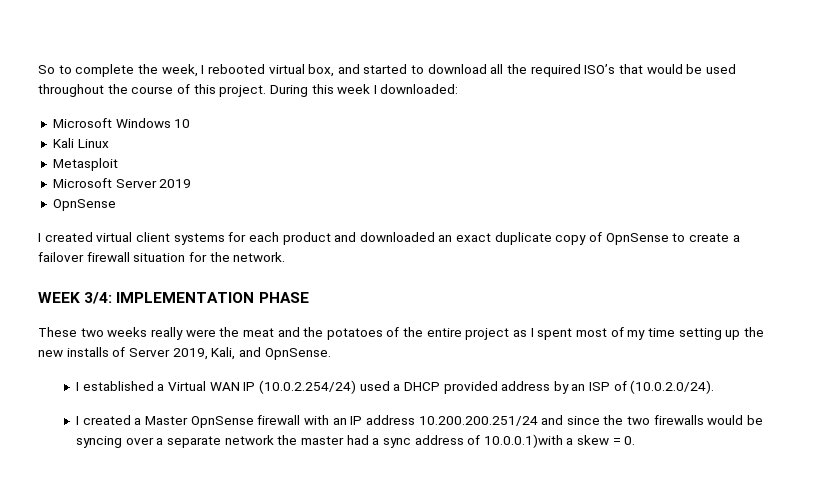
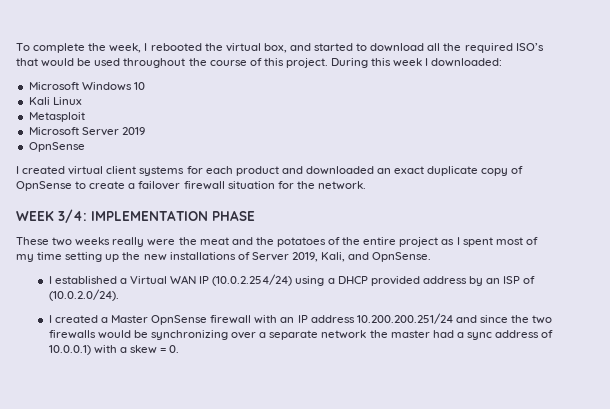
- So to complete the week, I rebooted virtual box, and started to download all the required ISO’s that would be used throughout the course of this project.
+ To complete the week, I rebooted the virtual box, and started to download all the required ISO’s that would be used throughout the course of this project.
- These two weeks really were the meat and the potatoes of the entire project as I spent most of my time setting up the new installs of Server 2019, Kali, and OpnSense.
+ These two weeks really were the meat and the potatoes of the entire project as I spent most of my time setting up the new installations of Server 2019, Kali, and OpnSense.
- I established a Virtual WAN IP (10.0.2.254/24) used a DHCP provided address by an ISP of (10.0.2.0/24).
+ I established a Virtual WAN IP (10.0.2.254/24) using a DHCP provided address by an ISP of (10.0.2.0/24).
- I created a Master OpnSense firewall with an IP address 10.200.200.251/24 and since the two firewalls would be syncing over a separate network the master had a sync address of 10.0.0.1)with a skew = 0.
+ I created a Master OpnSense firewall with an IP address 10.200.200.251/24 and since the two firewalls would be synchronizing over a separate network the master had a sync address of 10.0.0.1) with a skew = 0.

